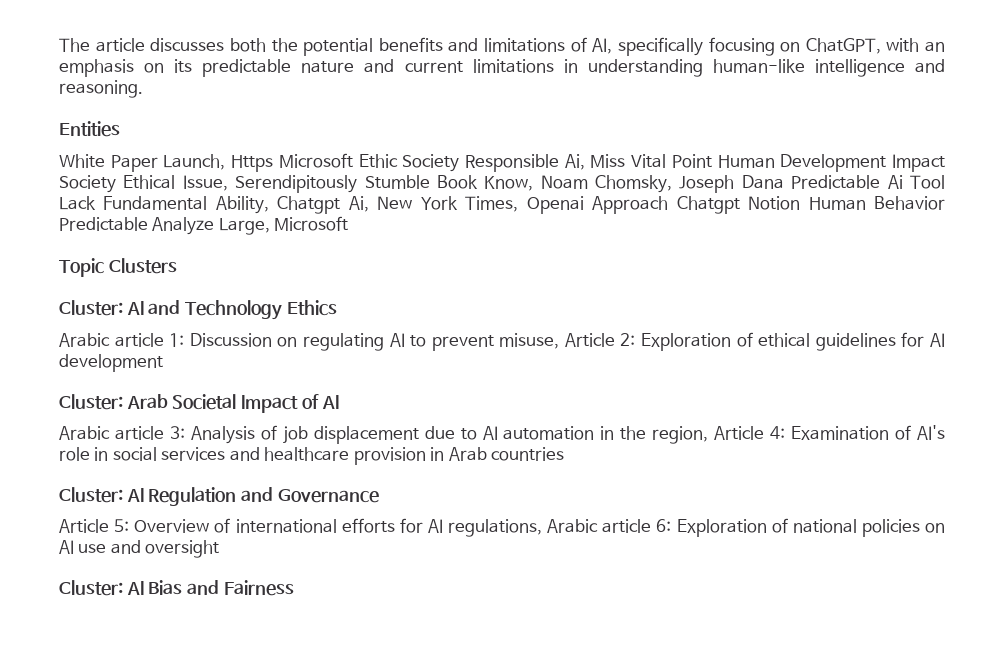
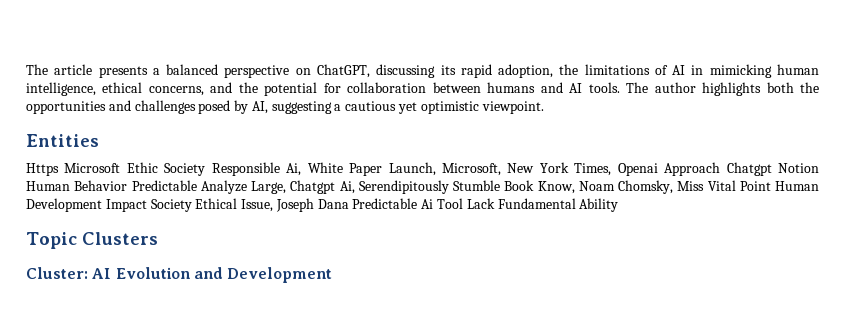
- The article discusses both the potential benefits and limitations of AI, specifically focusing on ChatGPT, with an emphasis on its predictable nature and current limitations in understanding human-like intelligence and reasoning.
+ The article presents a balanced perspective on ChatGPT, discussing its rapid adoption, the limitations of AI in mimicking human intelligence, ethical concerns, and the potential for collaboration between humans and AI tools. The author highlights both the opportunities and challenges posed by AI, suggesting a cautious yet optimistic viewpoint.
  Entities
- White Paper Launch, Https Microsoft Ethic Society Responsible Ai, Miss Vital Point Human Development Impact Society Ethical Issue, Serendipitously Stumble Book Know, Noam Chomsky, Joseph Dana Predictable Ai Tool Lack Fundamental Ability, Chatgpt Ai, New York Times, Openai Approach Chatgpt Notion Human Behavior Predictable Analyze Large, Microsoft
+ Https Microsoft Ethic Society Responsible Ai, White Paper Launch, Microsoft, New York Times, Openai Approach Chatgpt Notion Human Behavior Predictable Analyze Large, Chatgpt Ai, Serendipitously Stumble Book Know, Noam Chomsky, Miss Vital Point Human Development Impact Society Ethical Issue, Joseph Dana Predictable Ai Tool Lack Fundamental Ability
  Topic Clusters
- Cluster: AI and Technology Ethics
- Arabic article 1: Discussion on regulating AI to prevent misuse, Article 2: Exploration of ethical guidelines for AI development
- Cluster: Arab Societal Impact of AI
- Arabic article 3: Analysis of job displacement due to AI automation in the region, Article 4: Examination of AI's role in social services and healthcare provision in Arab countries
- Cluster: AI Regulation and Governance
- Article 5: Overview of international efforts for AI regulations, Arabic article 6: Exploration of national policies on AI use and oversight
- Cluster: AI Bias and Fairness
+ Cluster: AI Evolution and Development

